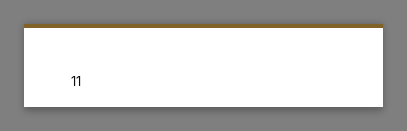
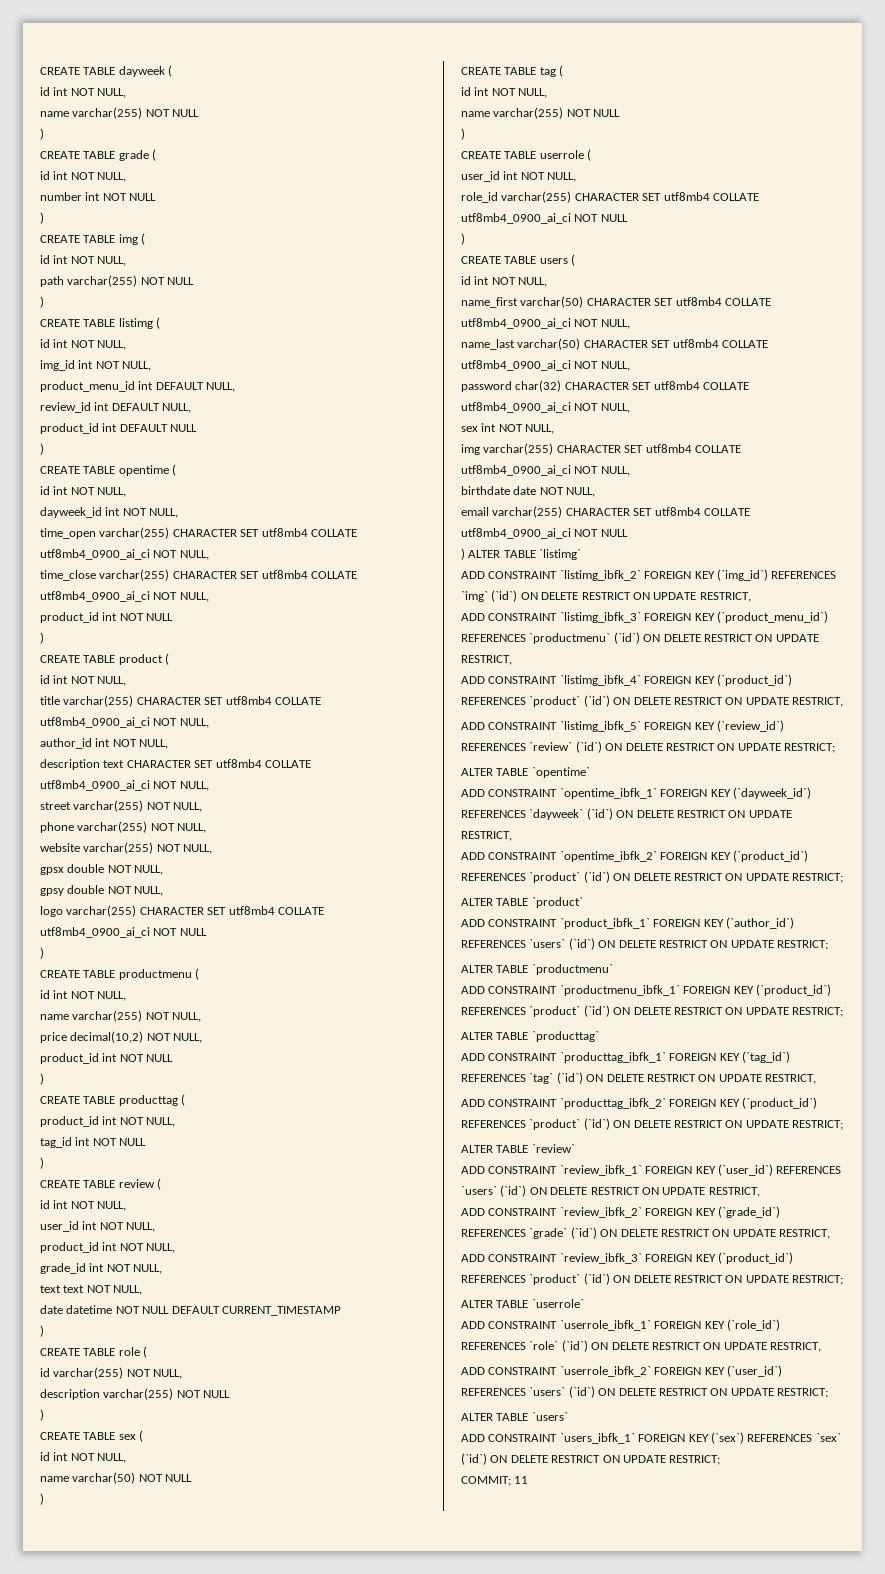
- 11
+ CREATE TABLE dayweek (
+ id int NOT NULL,
+ name varchar(255) NOT NULL
+ )
+ CREATE TABLE grade (
+ id int NOT NULL,
+ number int NOT NULL
+ )
+ CREATE TABLE img (
+ id int NOT NULL,
+ path varchar(255) NOT NULL
+ )
+ CREATE TABLE listimg (
+ id int NOT NULL,
+ img_id int NOT NULL,
+ product_menu_id int DEFAULT NULL,
+ review_id int DEFAULT NULL,
+ product_id int DEFAULT NULL
+ )
+ CREATE TABLE opentime (
+ id int NOT NULL,
+ dayweek_id int NOT NULL,
+ time_open varchar(255) CHARACTER SET utf8mb4 COLLATE utf8mb4_0900_ai_ci NOT NULL,
+ time_close varchar(255) CHARACTER SET utf8mb4 COLLATE utf8mb4_0900_ai_ci NOT NULL,
+ product_id int NOT NULL
+ )
+ CREATE TABLE product (
+ id int NOT NULL,
+ title varchar(255) CHARACTER SET utf8mb4 COLLATE utf8mb4_0900_ai_ci NOT NULL,
+ author_id int NOT NULL,
+ description text CHARACTER SET utf8mb4 COLLATE utf8mb4_0900_ai_ci NOT NULL,
+ street varchar(255) NOT NULL,
+ phone varchar(255) NOT NULL,
+ website varchar(255) NOT NULL,
+ gpsx double NOT NULL,
+ gpsy double NOT NULL,
+ logo varchar(255) CHARACTER SET utf8mb4 COLLATE utf8mb4_0900_ai_ci NOT NULL
+ )
+ CREATE TABLE productmenu (
+ id int NOT NULL,
+ name varchar(255) NOT NULL,
+ price decimal(10,2) NOT NULL,
+ product_id int NOT NULL
+ )
+ CREATE TABLE producttag (
+ product_id int NOT NULL,
+ tag_id int NOT NULL
+ )
+ CREATE TABLE review (
+ id int NOT NULL,
+ user_id int NOT NULL,
+ product_id int NOT NULL,
+ grade_id int NOT NULL,
+ text text NOT NULL,
+ date datetime NOT NULL DEFAULT CURRENT_TIMESTAMP
+ )
+ CREATE TABLE role (
+ id varchar(255) NOT NULL,
+ description varchar(255) NOT NULL
+ )
+ CREATE TABLE sex (
+ id int NOT NULL,
+ name varchar(50) NOT NULL
+ )
+ CREATE TABLE tag (
+ id int NOT NULL,
+ name varchar(255) NOT NULL
+ )
+ CREATE TABLE userrole (
+ user_id int NOT NULL,
+ role_id varchar(255) CHARACTER SET utf8mb4 COLLATE utf8mb4_0900_ai_ci NOT NULL
+ )
+ CREATE TABLE users (
+ id int NOT NULL,
+ name_first varchar(50) CHARACTER SET utf8mb4 COLLATE utf8mb4_0900_ai_ci NOT NULL,
+ name_last varchar(50) CHARACTER SET utf8mb4 COLLATE utf8mb4_0900_ai_ci NOT NULL,
+ password char(32) CHARACTER SET utf8mb4 COLLATE utf8mb4_0900_ai_ci NOT NULL,
+ sex int NOT NULL,
+ img varchar(255) CHARACTER SET utf8mb4 COLLATE utf8mb4_0900_ai_ci NOT NULL,
+ birthdate date NOT NULL,
+ email varchar(255) CHARACTER SET utf8mb4 COLLATE utf8mb4_0900_ai_ci NOT NULL
+ ) ALTER TABLE `listimg`
+ ADD CONSTRAINT `listimg_ibfk_2` FOREIGN KEY (`img_id`) REFERENCES `img` (`id`) ON DELETE RESTRICT ON UPDATE RESTRICT,
+ ADD CONSTRAINT `listimg_ibfk_3` FOREIGN KEY (`product_menu_id`) REFERENCES `productmenu` (`id`) ON DELETE RESTRICT ON UPDATE RESTRICT,
+ ADD CONSTRAINT `listimg_ibfk_4` FOREIGN KEY (`product_id`) REFERENCES `product` (`id`) ON DELETE RESTRICT ON UPDATE RESTRICT,
+ ADD CONSTRAINT `listimg_ibfk_5` FOREIGN KEY (`review_id`) REFERENCES `review` (`id`) ON DELETE RESTRICT ON UPDATE RESTRICT;
+ ALTER TABLE `opentime`
+ ADD CONSTRAINT `opentime_ibfk_1` FOREIGN KEY (`dayweek_id`) REFERENCES `dayweek` (`id`) ON DELETE RESTRICT ON UPDATE RESTRICT,
+ ADD CONSTRAINT `opentime_ibfk_2` FOREIGN KEY (`product_id`) REFERENCES `product` (`id`) ON DELETE RESTRICT ON UPDATE RESTRICT;
+ ALTER TABLE `product`
+ ADD CONSTRAINT `product_ibfk_1` FOREIGN KEY (`author_id`) REFERENCES `users` (`id`) ON DELETE RESTRICT ON UPDATE RESTRICT;
+ ALTER TABLE `productmenu`
+ ADD CONSTRAINT `productmenu_ibfk_1` FOREIGN KEY (`product_id`) REFERENCES `product` (`id`) ON DELETE RESTRICT ON UPDATE RESTRICT;
+ ALTER TABLE `producttag`
+ ADD CONSTRAINT `producttag_ibfk_1` FOREIGN KEY (`tag_id`) REFERENCES `tag` (`id`) ON DELETE RESTRICT ON UPDATE RESTRICT,
+ ADD CONSTRAINT `producttag_ibfk_2` FOREIGN KEY (`product_id`) REFERENCES `product` (`id`) ON DELETE RESTRICT ON UPDATE RESTRICT;
+ ALTER TABLE `review`
+ ADD CONSTRAINT `review_ibfk_1` FOREIGN KEY (`user_id`) REFERENCES `users` (`id`) ON DELETE RESTRICT ON UPDATE RESTRICT,
+ ADD CONSTRAINT `review_ibfk_2` FOREIGN KEY (`grade_id`) REFERENCES `grade` (`id`) ON DELETE RESTRICT ON UPDATE RESTRICT,
+ ADD CONSTRAINT `review_ibfk_3` FOREIGN KEY (`product_id`) REFERENCES `product` (`id`) ON DELETE RESTRICT ON UPDATE RESTRICT;
+ ALTER TABLE `userrole`
+ ADD CONSTRAINT `userrole_ibfk_1` FOREIGN KEY (`role_id`) REFERENCES `role` (`id`) ON DELETE RESTRICT ON UPDATE RESTRICT,
+ ADD CONSTRAINT `userrole_ibfk_2` FOREIGN KEY (`user_id`) REFERENCES `users` (`id`) ON DELETE RESTRICT ON UPDATE RESTRICT;
+ ALTER TABLE `users`
+ ADD CONSTRAINT `users_ibfk_1` FOREIGN KEY (`sex`) REFERENCES `sex` (`id`) ON DELETE RESTRICT ON UPDATE RESTRICT;
+ COMMIT; 11

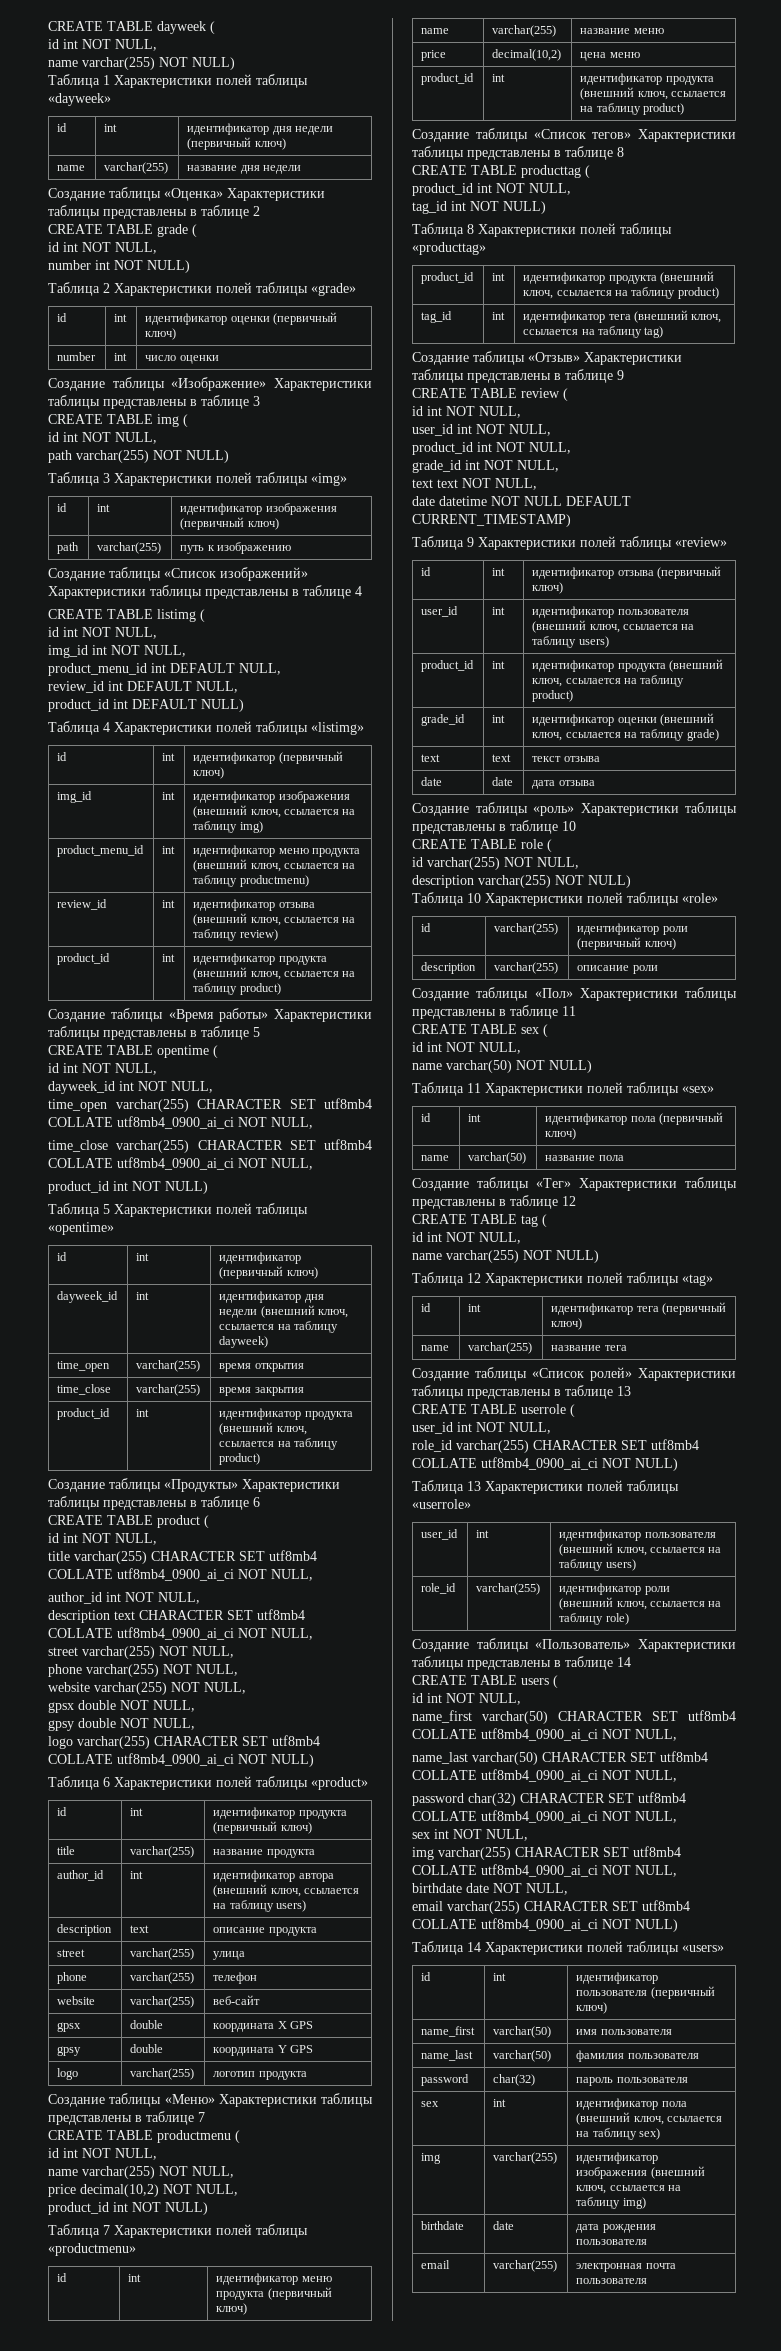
  CREATE TABLE dayweek (
  id int NOT NULL,
- name varchar(255) NOT NULL
- )
+ name varchar(255) NOT NULL)
+ Таблица 1 Характеристики полей таблицы «dayweek»
+ id | int | идентификатор дня недели (первичный ключ)
+ name | varchar(255) | название дня недели
+ Создание таблицы «Оценка» Характеристики таблицы представлены в таблице 2
- number int NOT NULL
- )
+ number int NOT NULL)
+ Таблица 2 Характеристики полей таблицы «grade»
+ id | int | идентификатор оценки (первичный ключ)
+ number | int | число оценки
+ Создание таблицы «Изображение» Характеристики таблицы представлены в таблице 3
- path varchar(255) NOT NULL
- )
+ path varchar(255) NOT NULL)
+ Таблица 3 Характеристики полей таблицы «img»
+ id | int | идентификатор изображения (первичный ключ)
+ path | varchar(255) | путь к изображению
+ Создание таблицы «Список изображений» Характеристики таблицы представлены в таблице 4
- product_id int DEFAULT NULL
- )
+ product_id int DEFAULT NULL)
+ Таблица 4 Характеристики полей таблицы «listimg»
+ id | int | идентификатор (первичный ключ)
+ img_id | int | идентификатор изображения (внешний ключ, ссылается на таблицу img)
+ product_menu_id | int | идентификатор меню продукта (внешний ключ, ссылается на таблицу productmenu)
+ review_id | int | идентификатор отзыва (внешний ключ, ссылается на таблицу review)
+ product_id | int | идентификатор продукта (внешний ключ, ссылается на таблицу product)
+ Создание таблицы «Время работы» Характеристики таблицы представлены в таблице 5
  time_close varchar(255) CHARACTER SET utf8mb4 COLLATE utf8mb4_0900_ai_ci NOT NULL,
- product_id int NOT NULL
- )
+ product_id int NOT NULL)
+ Таблица 5 Характеристики полей таблицы «opentime»
+ id | int | идентификатор (первичный ключ)
+ dayweek_id | int | идентификатор дня недели (внешний ключ, ссылается на таблицу dayweek)
+ time_open | varchar(255) | время открытия
+ time_close | varchar(255) | время закрытия
+ product_id | int | идентификатор продукта (внешний ключ, ссылается на таблицу product)
+ Создание таблицы «Продукты» Характеристики таблицы представлены в таблице 6
- logo varchar(255) CHARACTER SET utf8mb4 COLLATE utf8mb4_0900_ai_ci NOT NULL
- )
+ logo varchar(255) CHARACTER SET utf8mb4 COLLATE utf8mb4_0900_ai_ci NOT NULL)
+ Таблица 6 Характеристики полей таблицы «product»
+ id | int | идентификатор продукта (первичный ключ)
+ title | varchar(255) | название продукта
+ author_id | int | идентификатор автора (внешний ключ, ссылается на таблицу users)
+ description | text | описание продукта
+ street | varchar(255) | улица
+ phone | varchar(255) | телефон
+ website | varchar(255) | веб-сайт
+ gpsx | double | координата X GPS
+ gpsy | double | координата Y GPS
+ logo | varchar(255) | логотип продукта
+ Создание таблицы «Меню» Характеристики таблицы представлены в таблице 7
  price decimal(10,2) NOT NULL,
- product_id int NOT NULL
- )
+ product_id int NOT NULL)
+ Таблица 7 Характеристики полей таблицы «productmenu»
+ id | int | идентификатор меню продукта (первичный ключ)
+ name | varchar(255) | название меню
+ price | decimal(10,2) | цена меню
+ product_id | int | идентификатор продукта (внешний ключ, ссылается на таблицу product)
+ Создание таблицы «Список тегов» Характеристики таблицы представлены в таблице 8
- tag_id int NOT NULL
- )
+ tag_id int NOT NULL)
+ Таблица 8 Характеристики полей таблицы «producttag»
+ product_id | int | идентификатор продукта (внешний ключ, ссылается на таблицу product)
+ tag_id | int | идентификатор тега (внешний ключ, ссылается на таблицу tag)
+ Создание таблицы «Отзыв» Характеристики таблицы представлены в таблице 9
- date datetime NOT NULL DEFAULT CURRENT_TIMESTAMP
- )
+ date datetime NOT NULL DEFAULT CURRENT_TIMESTAMP)
+ Таблица 9 Характеристики полей таблицы «review»
+ id | int | идентификатор отзыва (первичный ключ)
+ user_id | int | идентификатор пользователя (внешний ключ, ссылается на таблицу users)
+ product_id | int | идентификатор продукта (внешний ключ, ссылается на таблицу product)
+ grade_id | int | идентификатор оценки (внешний ключ, ссылается на таблицу grade)
+ text | text | текст отзыва
+ date | date | дата отзыва
+ Создание таблицы «роль» Характеристики таблицы представлены в таблице 10
- description varchar(255) NOT NULL
- )
+ description varchar(255) NOT NULL)
+ Таблица 10 Характеристики полей таблицы «role»
+ id | varchar(255) | идентификатор роли (первичный ключ)
+ description | varchar(255) | описание роли
+ Создание таблицы «Пол» Характеристики таблицы представлены в таблице 11
- name varchar(50) NOT NULL
- )
+ name varchar(50) NOT NULL)
+ Таблица 11 Характеристики полей таблицы «sex»
+ id | int | идентификатор пола (первичный ключ)
+ name | varchar(50) | название пола
+ Создание таблицы «Тег» Характеристики таблицы представлены в таблице 12
  CREATE TABLE tag (
  id int NOT NULL,
- name varchar(255) NOT NULL
- )
+ name varchar(255) NOT NULL)
+ Таблица 12 Характеристики полей таблицы «tag»
+ id | int | идентификатор тега (первичный ключ)
+ name | varchar(255) | название тега
+ Создание таблицы «Список ролей» Характеристики таблицы представлены в таблице 13
- role_id varchar(255) CHARACTER SET utf8mb4 COLLATE utf8mb4_0900_ai_ci NOT NULL
- )
+ role_id varchar(255) CHARACTER SET utf8mb4 COLLATE utf8mb4_0900_ai_ci NOT NULL)
+ Таблица 13 Характеристики полей таблицы «userrole»
+ user_id | int | идентификатор пользователя (внешний ключ, ссылается на таблицу users)
+ role_id | varchar(255) | идентификатор роли (внешний ключ, ссылается на таблицу role)
+ Создание таблицы «Пользователь» Характеристики таблицы представлены в таблице 14
- email varchar(255) CHARACTER SET utf8mb4 COLLATE utf8mb4_0900_ai_ci NOT NULL
- ) ALTER TABLE `listimg`
- ADD CONSTRAINT `listimg_ibfk_2` FOREIGN KEY (`img_id`) REFERENCES `img` (`id`) ON DELETE RESTRICT ON UPDATE RESTRICT,
- ADD CONSTRAINT `listimg_ibfk_3` FOREIGN KEY (`product_menu_id`) REFERENCES `productmenu` (`id`) ON DELETE RESTRICT ON UPDATE RESTRICT,
- ADD CONSTRAINT `listimg_ibfk_4` FOREIGN KEY (`product_id`) REFERENCES `product` (`id`) ON DELETE RESTRICT ON UPDATE RESTRICT,
- ADD CONSTRAINT `listimg_ibfk_5` FOREIGN KEY (`review_id`) REFERENCES `review` (`id`) ON DELETE RESTRICT ON UPDATE RESTRICT;
- ALTER TABLE `opentime`
- ADD CONSTRAINT `opentime_ibfk_1` FOREIGN KEY (`dayweek_id`) REFERENCES `dayweek` (`id`) ON DELETE RESTRICT ON UPDATE RESTRICT,
- ADD CONSTRAINT `opentime_ibfk_2` FOREIGN KEY (`product_id`) REFERENCES `product` (`id`) ON DELETE RESTRICT ON UPDATE RESTRICT;
- ALTER TABLE `product`
- ADD CONSTRAINT `product_ibfk_1` FOREIGN KEY (`author_id`) REFERENCES `users` (`id`) ON DELETE RESTRICT ON UPDATE RESTRICT;
- ALTER TABLE `productmenu`
- ADD CONSTRAINT `productmenu_ibfk_1` FOREIGN KEY (`product_id`) REFERENCES `product` (`id`) ON DELETE RESTRICT ON UPDATE RESTRICT;
- ALTER TABLE `producttag`
- ADD CONSTRAINT `producttag_ibfk_1` FOREIGN KEY (`tag_id`) REFERENCES `tag` (`id`) ON DELETE RESTRICT ON UPDATE RESTRICT,
- ADD CONSTRAINT `producttag_ibfk_2` FOREIGN KEY (`product_id`) REFERENCES `product` (`id`) ON DELETE RESTRICT ON UPDATE RESTRICT;
- ALTER TABLE `review`
- ADD CONSTRAINT `review_ibfk_1` FOREIGN KEY (`user_id`) REFERENCES `users` (`id`) ON DELETE RESTRICT ON UPDATE RESTRICT,
- ADD CONSTRAINT `review_ibfk_2` FOREIGN KEY (`grade_id`) REFERENCES `grade` (`id`) ON DELETE RESTRICT ON UPDATE RESTRICT,
- ADD CONSTRAINT `review_ibfk_3` FOREIGN KEY (`product_id`) REFERENCES `product` (`id`) ON DELETE RESTRICT ON UPDATE RESTRICT;
- ALTER TABLE `userrole`
- ADD CONSTRAINT `userrole_ibfk_1` FOREIGN KEY (`role_id`) REFERENCES `role` (`id`) ON DELETE RESTRICT ON UPDATE RESTRICT,
- ADD CONSTRAINT `userrole_ibfk_2` FOREIGN KEY (`user_id`) REFERENCES `users` (`id`) ON DELETE RESTRICT ON UPDATE RESTRICT;
- ALTER TABLE `users`
- ADD CONSTRAINT `users_ibfk_1` FOREIGN KEY (`sex`) REFERENCES `sex` (`id`) ON DELETE RESTRICT ON UPDATE RESTRICT;
- COMMIT; 11
+ email varchar(255) CHARACTER SET utf8mb4 COLLATE utf8mb4_0900_ai_ci NOT NULL)
+ Таблица 14 Характеристики полей таблицы «users»
+ id | int | идентификатор пользователя (первичный ключ)
+ name_first | varchar(50) | имя пользователя
+ name_last | varchar(50) | фамилия пользователя
+ password | char(32) | пароль пользователя
+ sex | int | идентификатор пола (внешний ключ, ссылается на таблицу sex)
+ img | varchar(255) | идентификатор изображения (внешний ключ, ссылается на таблицу img)
+ birthdate | date | дата рождения пользователя
+ email | varchar(255) | электронная почта пользователя

